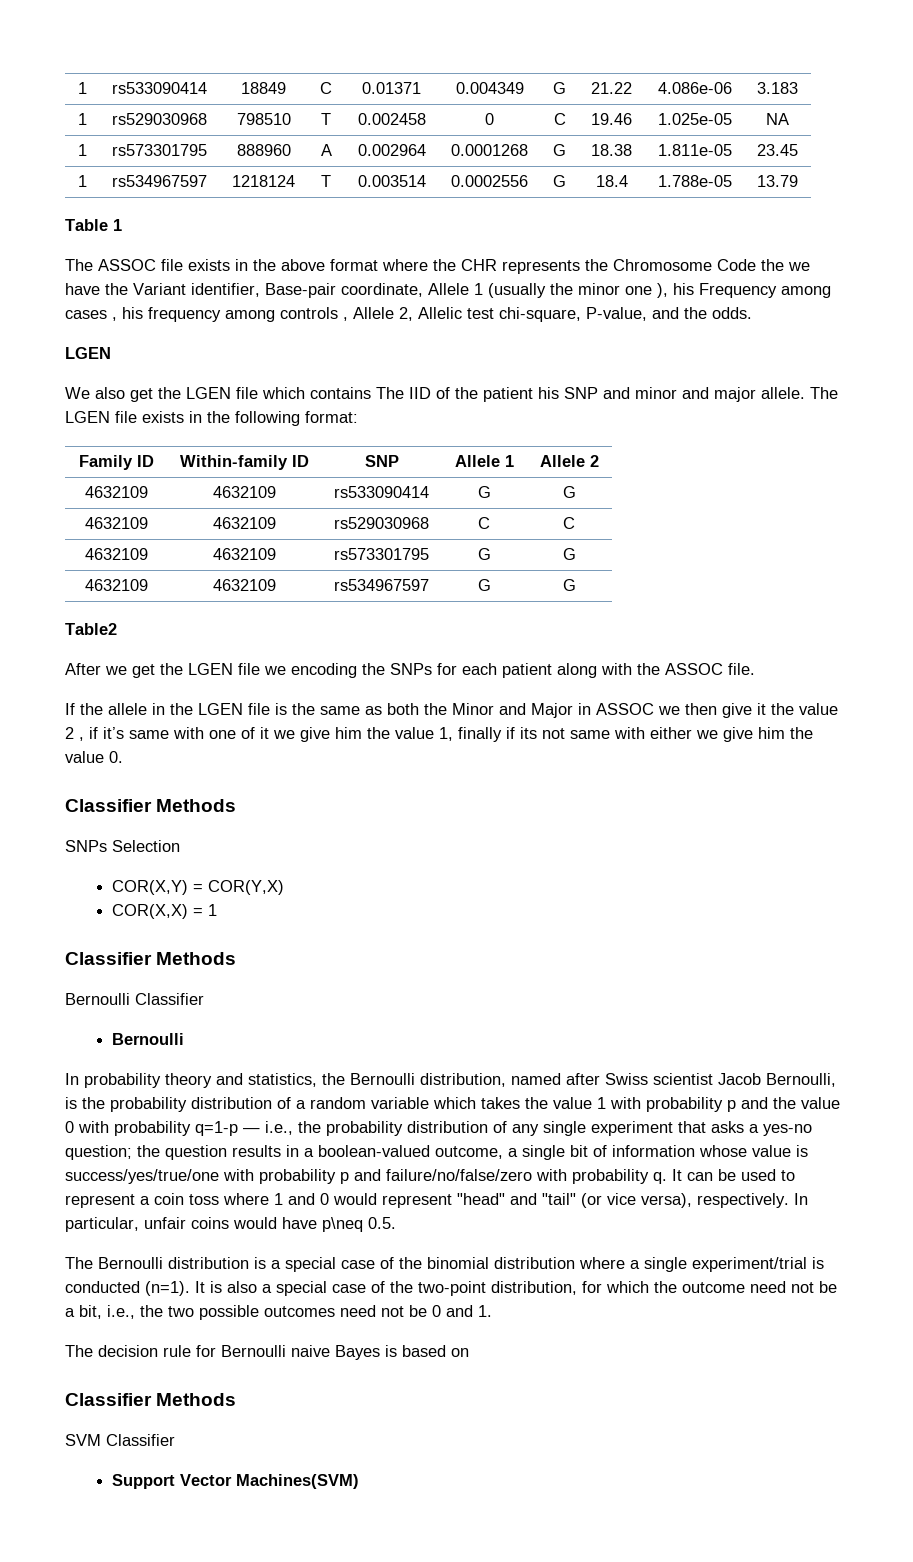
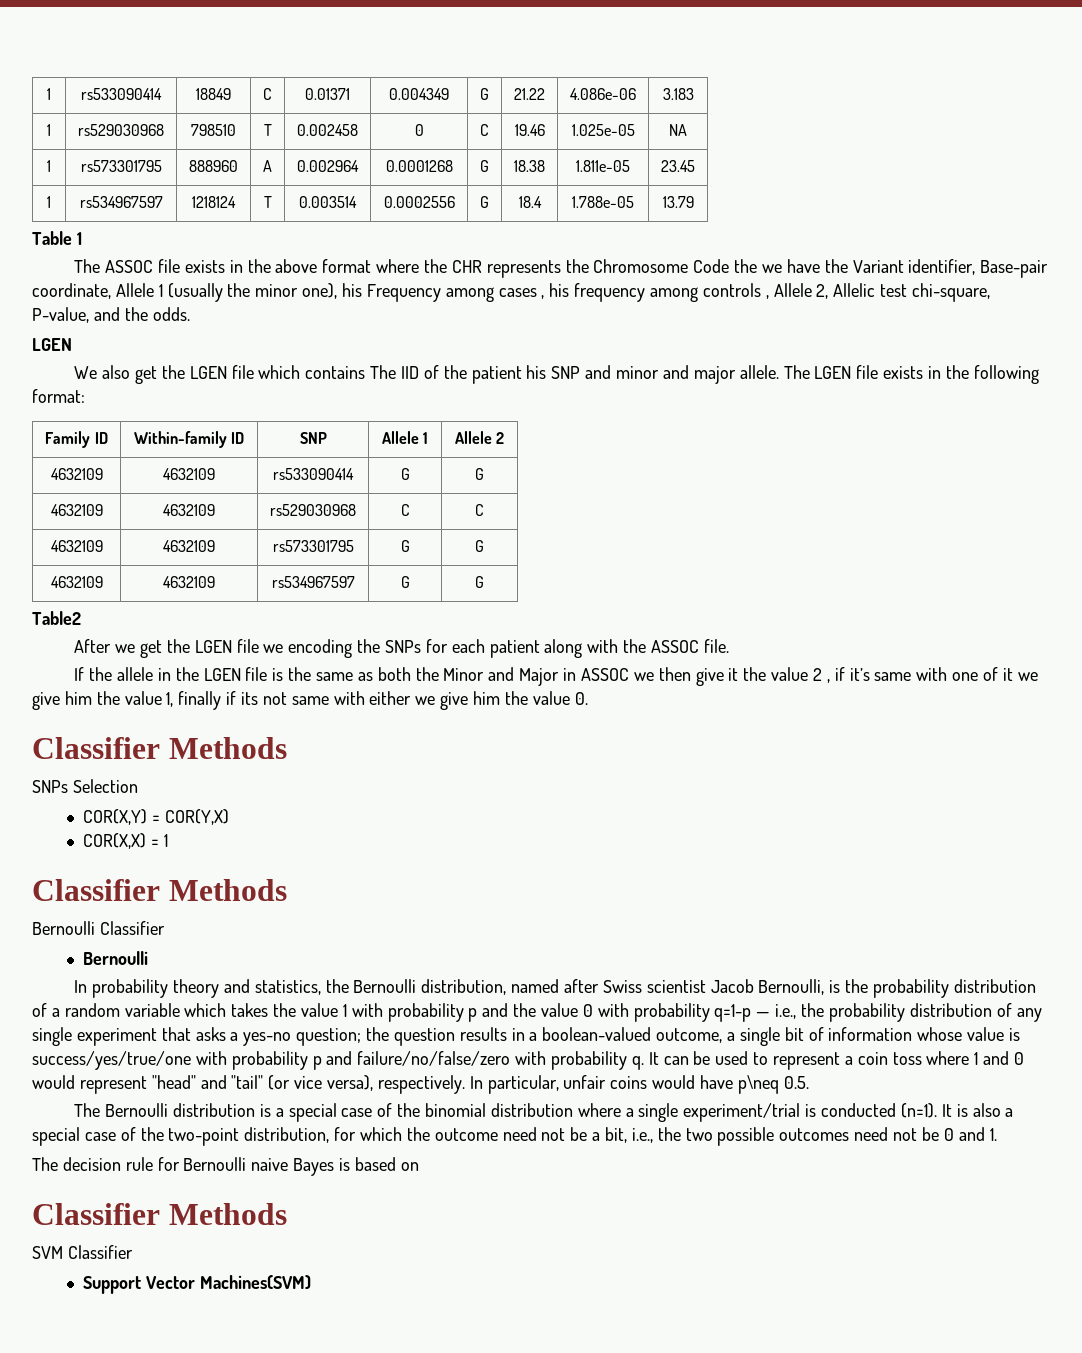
- The ASSOC file exists in the above format where the CHR represents the Chromosome Code the we have the Variant identifier, Base-pair coordinate, Allele 1 (usually the minor one ), his Frequency among cases , his frequency among controls , Allele 2, Allelic test chi-square, P-value, and the odds.
+ The ASSOC file exists in the above format where the CHR represents the Chromosome Code the we have the Variant identifier, Base-pair coordinate, Allele 1 (usually the minor one), his Frequency among cases , his frequency among controls , Allele 2, Allelic test chi-square, P-value, and the odds.

